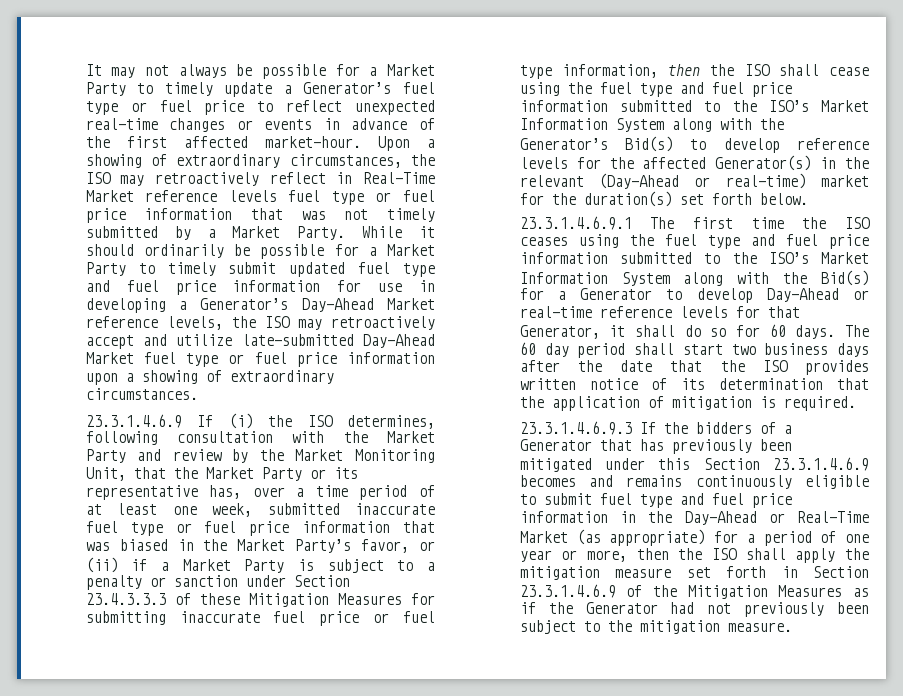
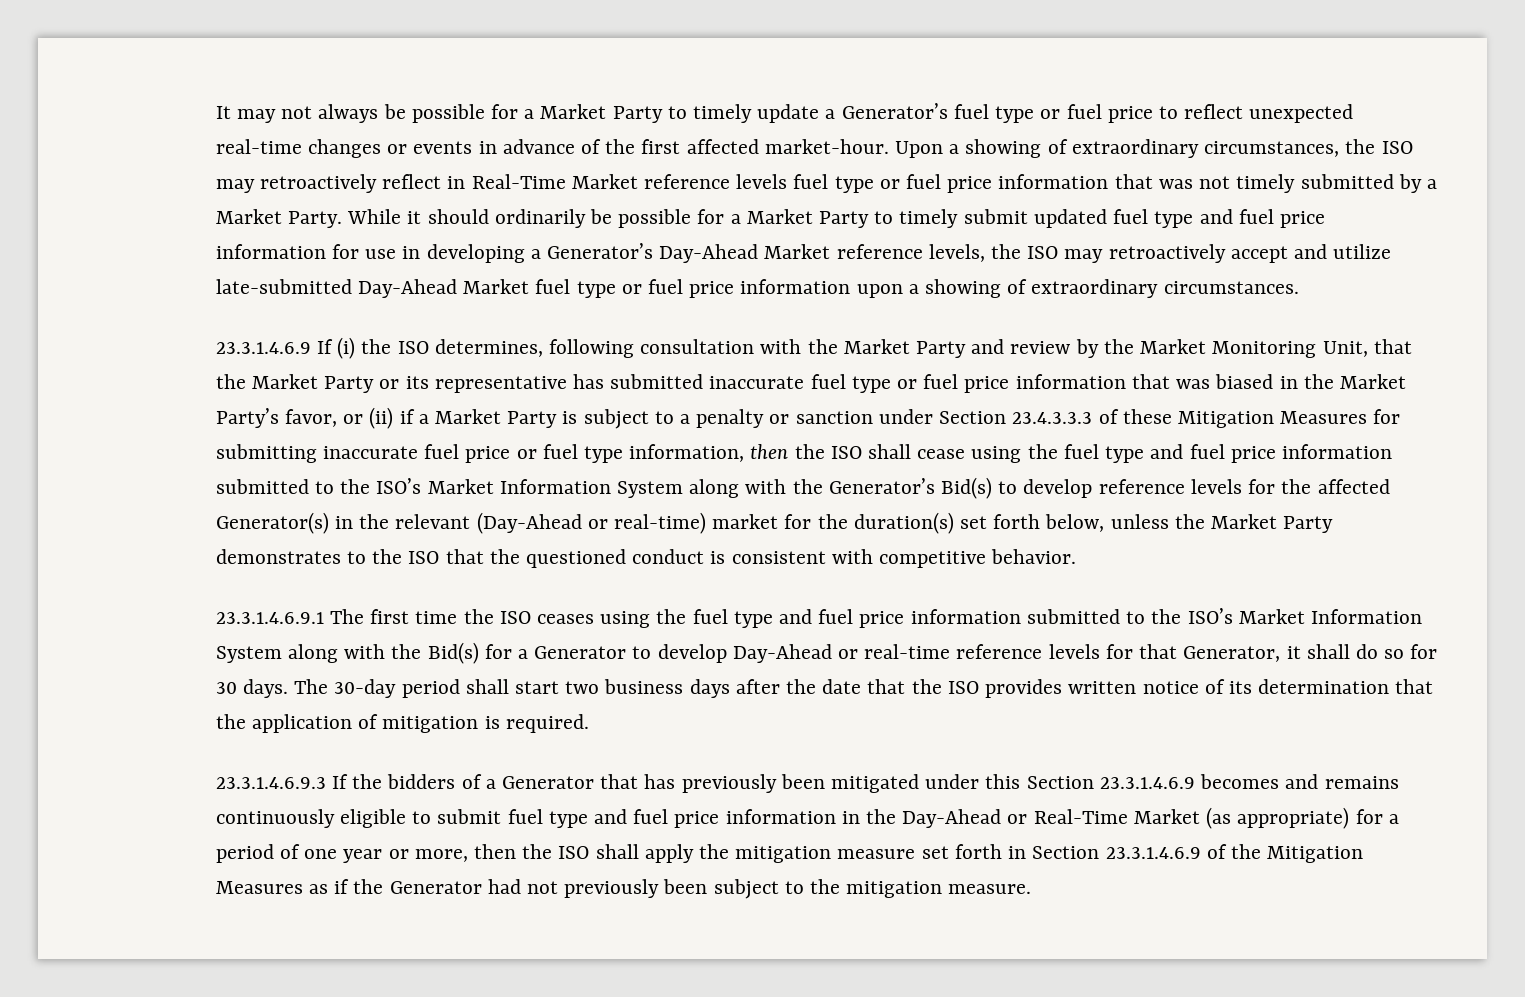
- 23.3.1.4.6.9 If (i) the ISO determines, following consultation with the Market Party and review by the Market Monitoring Unit, that the Market Party or its representative has, over a time period of at least one week, submitted inaccurate fuel type or fuel price information that was biased in the Market Party’s favor, or (ii) if a Market Party is subject to a penalty or sanction under Section 23.4.3.3.3 of these Mitigation Measures for submitting inaccurate fuel price or fuel type information, then the ISO shall cease using the fuel type and fuel price information submitted to the ISO’s Market Information System along with the Generator’s Bid(s) to develop reference levels for the affected Generator(s) in the relevant (Day-Ahead or real-time) market for the duration(s) set forth below.
+ 23.3.1.4.6.9 If (i) the ISO determines, following consultation with the Market Party and review by the Market Monitoring Unit, that the Market Party or its representative has submitted inaccurate fuel type or fuel price information that was biased in the Market Party’s favor, or (ii) if a Market Party is subject to a penalty or sanction under Section 23.4.3.3.3 of these Mitigation Measures for submitting inaccurate fuel price or fuel type information, then the ISO shall cease using the fuel type and fuel price information submitted to the ISO’s Market Information System along with the Generator’s Bid(s) to develop reference levels for the affected Generator(s) in the relevant (Day-Ahead or real-time) market for the duration(s) set forth below, unless the Market Party demonstrates to the ISO that the questioned conduct is consistent with competitive behavior.
- 23.3.1.4.6.9.1 The first time the ISO ceases using the fuel type and fuel price information submitted to the ISO’s Market Information System along with the Bid(s) for a Generator to develop Day-Ahead or real-time reference levels for that Generator, it shall do so for 60 days.
+ 23.3.1.4.6.9.1 The first time the ISO ceases using the fuel type and fuel price information submitted to the ISO’s Market Information System along with the Bid(s) for a Generator to develop Day-Ahead or real-time reference levels for that Generator, it shall do so for 30 days.
- The 60 day period shall start two business days after the date that the ISO provides written notice of its determination that the application of mitigation is required.
+ The 30-day period shall start two business days after the date that the ISO provides written notice of its determination that the application of mitigation is required.

